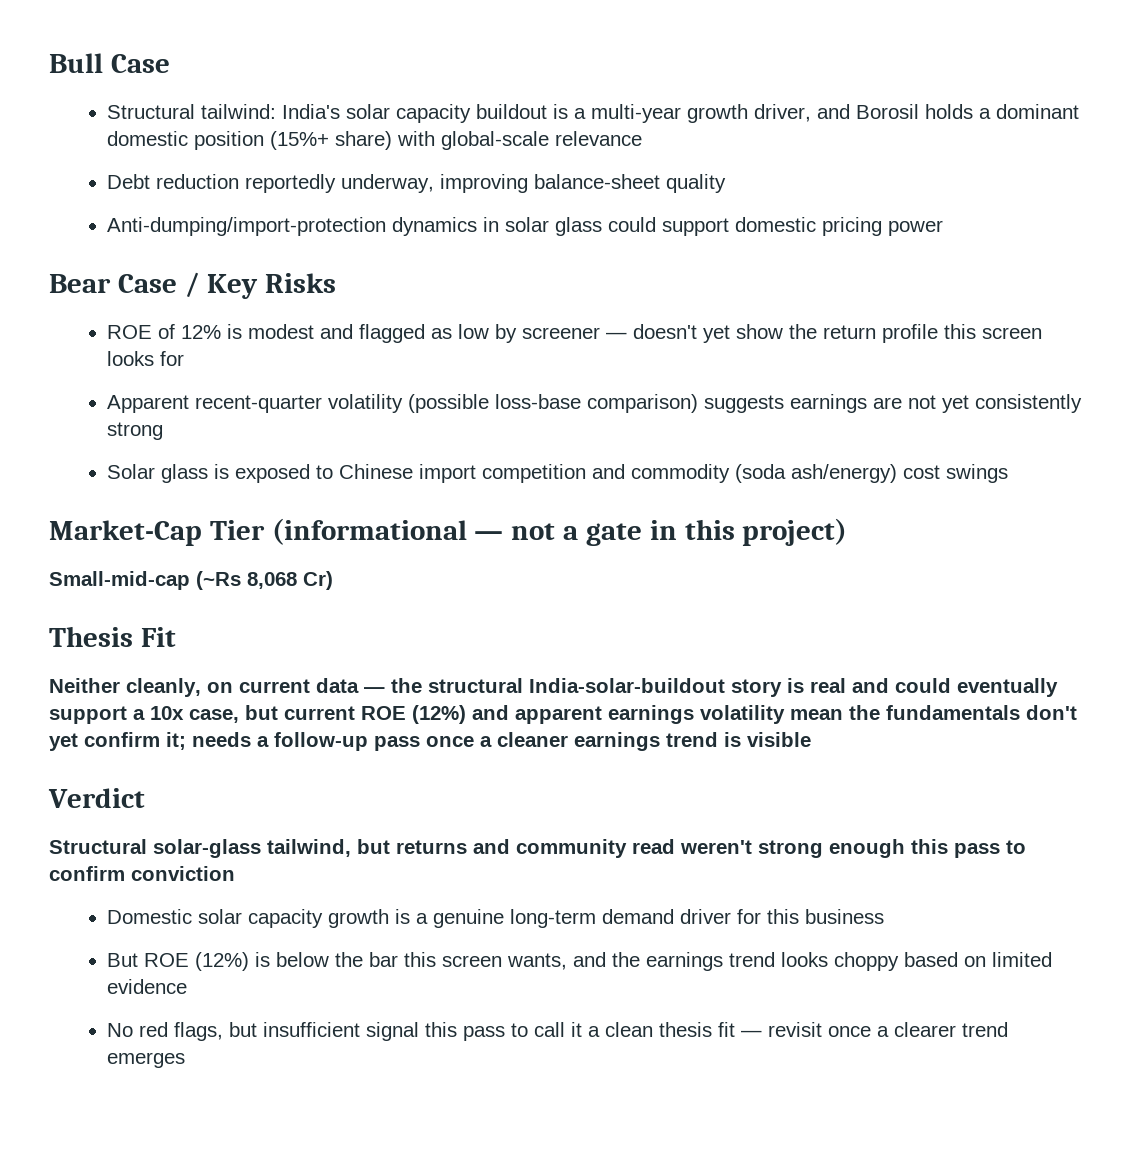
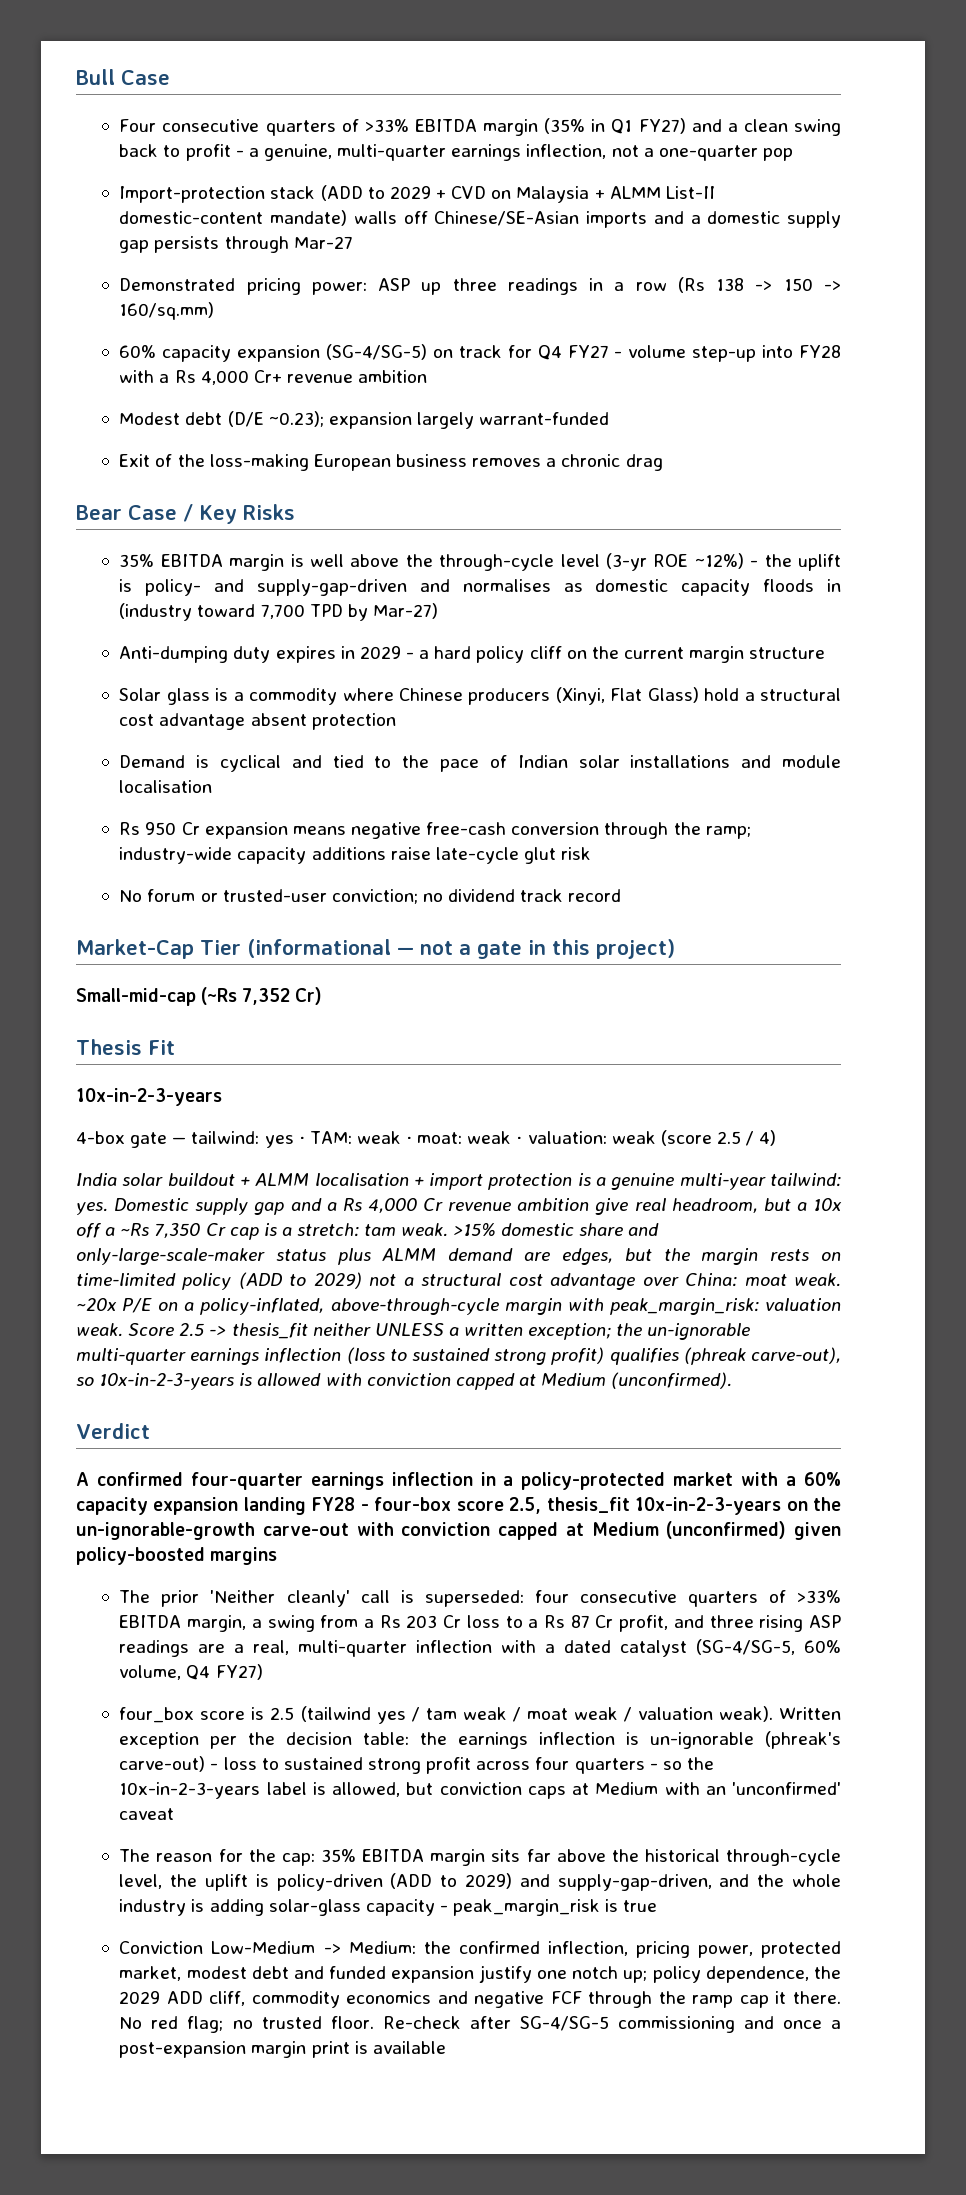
- Structural tailwind: India's solar capacity buildout is a multi-year growth driver, and Borosil holds a dominant domestic position (15%+ share) with global-scale relevance
- Debt reduction reportedly underway, improving balance-sheet quality
- Anti-dumping/import-protection dynamics in solar glass could support domestic pricing power
+ Four consecutive quarters of >33% EBITDA margin (35% in Q1 FY27) and a clean swing back to profit - a genuine, multi-quarter earnings inflection, not a one-quarter pop
+ Import-protection stack (ADD to 2029 + CVD on Malaysia + ALMM List-II domestic-content mandate) walls off Chinese/SE-Asian imports and a domestic supply gap persists through Mar-27
+ Demonstrated pricing power: ASP up three readings in a row (Rs 138 -> 150 -> 160/sq.mm)
+ 60% capacity expansion (SG-4/SG-5) on track for Q4 FY27 - volume step-up into FY28 with a Rs 4,000 Cr+ revenue ambition
+ Modest debt (D/E ~0.23); expansion largely warrant-funded
+ Exit of the loss-making European business removes a chronic drag
- ROE of 12% is modest and flagged as low by screener — doesn't yet show the return profile this screen looks for
- Apparent recent-quarter volatility (possible loss-base comparison) suggests earnings are not yet consistently strong
- Solar glass is exposed to Chinese import competition and commodity (soda ash/energy) cost swings
+ 35% EBITDA margin is well above the through-cycle level (3-yr ROE ~12%) - the uplift is policy- and supply-gap-driven and normalises as domestic capacity floods in (industry toward 7,700 TPD by Mar-27)
+ Anti-dumping duty expires in 2029 - a hard policy cliff on the current margin structure
+ Solar glass is a commodity where Chinese producers (Xinyi, Flat Glass) hold a structural cost advantage absent protection
+ Demand is cyclical and tied to the pace of Indian solar installations and module localisation
+ Rs 950 Cr expansion means negative free-cash conversion through the ramp; industry-wide capacity additions raise late-cycle glut risk
+ No forum or trusted-user conviction; no dividend track record
- Small-mid-cap (~Rs 8,068 Cr)
+ Small-mid-cap (~Rs 7,352 Cr)
  Thesis Fit
- Neither cleanly, on current data — the structural India-solar-buildout story is real and could eventually support a 10x case, but current ROE (12%) and apparent earnings volatility mean the fundamentals don't yet confirm it; needs a follow-up pass once a cleaner earnings trend is visible
+ 10x-in-2-3-years
+ 4-box gate — tailwind: yes · TAM: weak · moat: weak · valuation: weak (score 2.5 / 4)
+ India solar buildout + ALMM localisation + import protection is a genuine multi-year tailwind: yes. Domestic supply gap and a Rs 4,000 Cr revenue ambition give real headroom, but a 10x off a ~Rs 7,350 Cr cap is a stretch: tam weak. >15% domestic share and only-large-scale-maker status plus ALMM demand are edges, but the margin rests on time-limited policy (ADD to 2029) not a structural cost advantage over China: moat weak. ~20x P/E on a policy-inflated, above-through-cycle margin with peak_margin_risk: valuation weak. Score 2.5 -> thesis_fit neither UNLESS a written exception; the un-ignorable multi-quarter earnings inflection (loss to sustained strong profit) qualifies (phreak carve-out), so 10x-in-2-3-years is allowed with conviction capped at Medium (unconfirmed).
  Verdict
- Structural solar-glass tailwind, but returns and community read weren't strong enough this pass to confirm conviction
- Domestic solar capacity growth is a genuine long-term demand driver for this business
- But ROE (12%) is below the bar this screen wants, and the earnings trend looks choppy based on limited evidence
- No red flags, but insufficient signal this pass to call it a clean thesis fit — revisit once a clearer trend emerges
+ A confirmed four-quarter earnings inflection in a policy-protected market with a 60% capacity expansion landing FY28 - four-box score 2.5, thesis_fit 10x-in-2-3-years on the un-ignorable-growth carve-out with conviction capped at Medium (unconfirmed) given policy-boosted margins
+ The prior 'Neither cleanly' call is superseded: four consecutive quarters of >33% EBITDA margin, a swing from a Rs 203 Cr loss to a Rs 87 Cr profit, and three rising ASP readings are a real, multi-quarter inflection with a dated catalyst (SG-4/SG-5, 60% volume, Q4 FY27)
+ four_box score is 2.5 (tailwind yes / tam weak / moat weak / valuation weak). Written exception per the decision table: the earnings inflection is un-ignorable (phreak's carve-out) - loss to sustained strong profit across four quarters - so the 10x-in-2-3-years label is allowed, but conviction caps at Medium with an 'unconfirmed' caveat
+ The reason for the cap: 35% EBITDA margin sits far above the historical through-cycle level, the uplift is policy-driven (ADD to 2029) and supply-gap-driven, and the whole industry is adding solar-glass capacity - peak_margin_risk is true
+ Conviction Low-Medium -> Medium: the confirmed inflection, pricing power, protected market, modest debt and funded expansion justify one notch up; policy dependence, the 2029 ADD cliff, commodity economics and negative FCF through the ramp cap it there. No red flag; no trusted floor. Re-check after SG-4/SG-5 commissioning and once a post-expansion margin print is available

